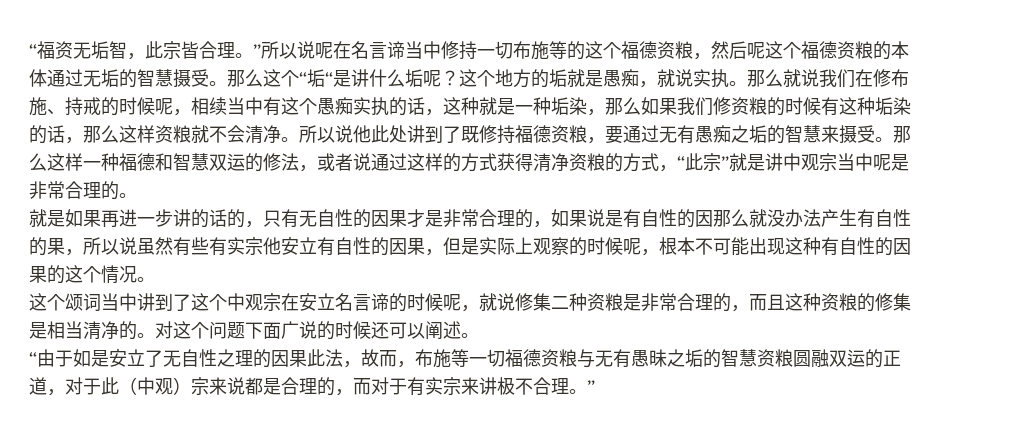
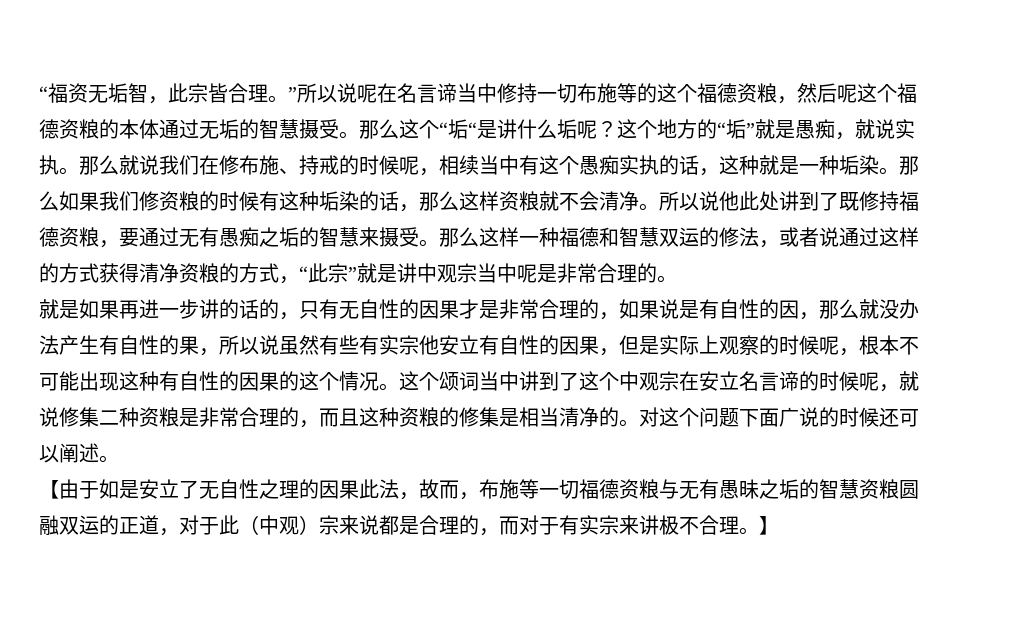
- 这个地方的垢就是愚痴，就说实执。
+ 这个地方的“垢”就是愚痴，就说实执。
- 那么就说我们在修布施、持戒的时候呢，相续当中有这个愚痴实执的话，这种就是一种垢染，那么如果我们修资粮的时候有这种垢染的话，那么这样资粮就不会清净。
+ 那么就说我们在修布施、持戒的时候呢，相续当中有这个愚痴实执的话，这种就是一种垢染。那么如果我们修资粮的时候有这种垢染的话，那么这样资粮就不会清净。
- 就是如果再进一步讲的话的，只有无自性的因果才是非常合理的，如果说是有自性的因那么就没办法产生有自性的果，所以说虽然有些有实宗他安立有自性的因果，但是实际上观察的时候呢，根本不可能出现这种有自性的因果的这个情况。
- 这个颂词当中讲到了这个中观宗在安立名言谛的时候呢，就说修集二种资粮是非常合理的，而且这种资粮的修集是相当清净的。
+ 就是如果再进一步讲的话的，只有无自性的因果才是非常合理的，如果说是有自性的因，那么就没办法产生有自性的果，所以说虽然有些有实宗他安立有自性的因果，但是实际上观察的时候呢，根本不可能出现这种有自性的因果的这个情况。这个颂词当中讲到了这个中观宗在安立名言谛的时候呢，就说修集二种资粮是非常合理的，而且这种资粮的修集是相当清净的。
- “由于如是安立了无自性之理的因果此法，故而，布施等一切福德资粮与无有愚昧之垢的智慧资粮圆融双运的正道，对于此（中观）宗来说都是合理的，而对于有实宗来讲极不合理。”
+ 【由于如是安立了无自性之理的因果此法，故而，布施等一切福德资粮与无有愚昧之垢的智慧资粮圆融双运的正道，对于此（中观）宗来说都是合理的，而对于有实宗来讲极不合理。】

